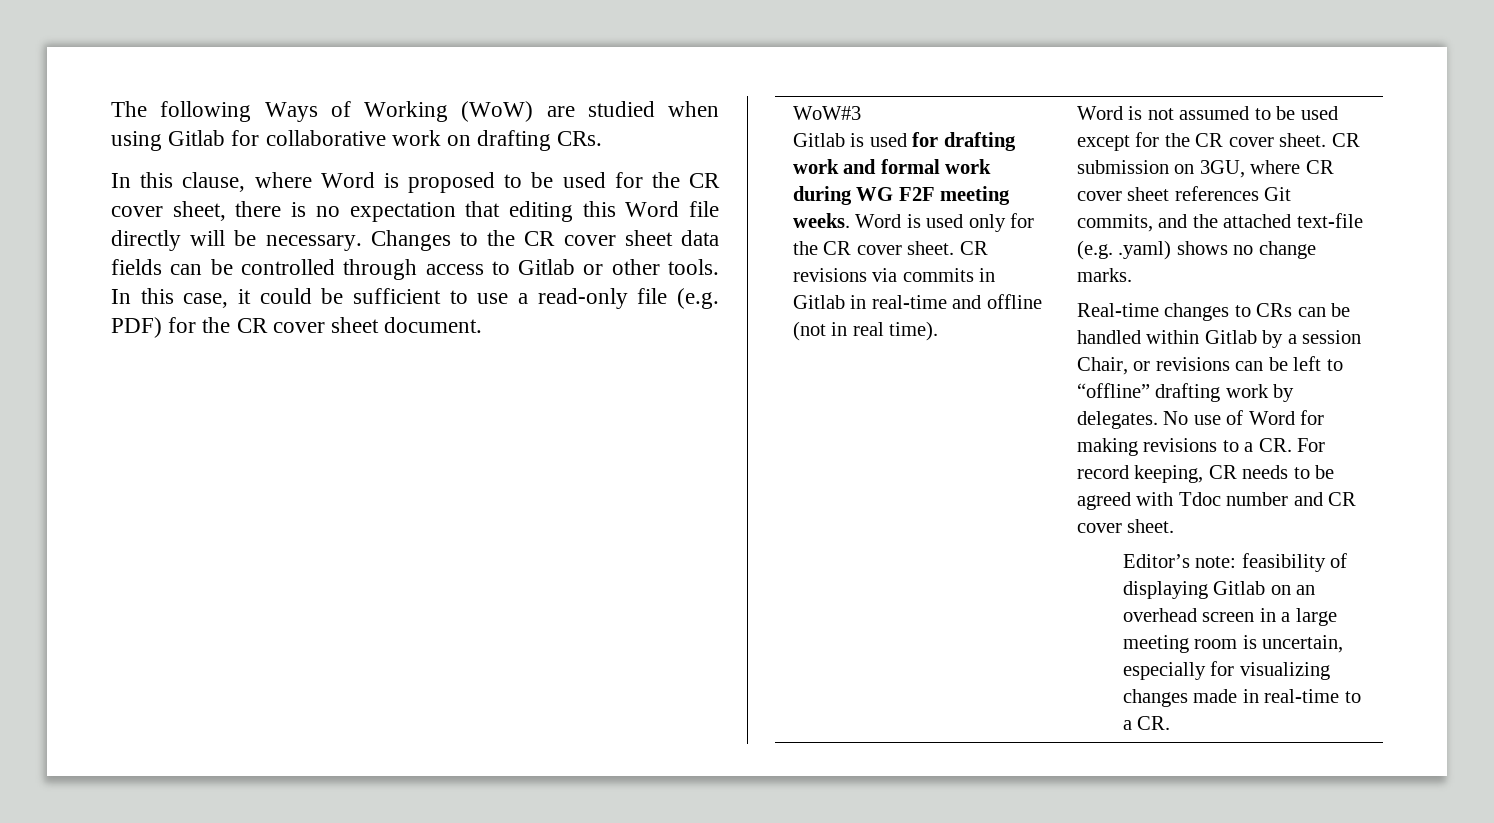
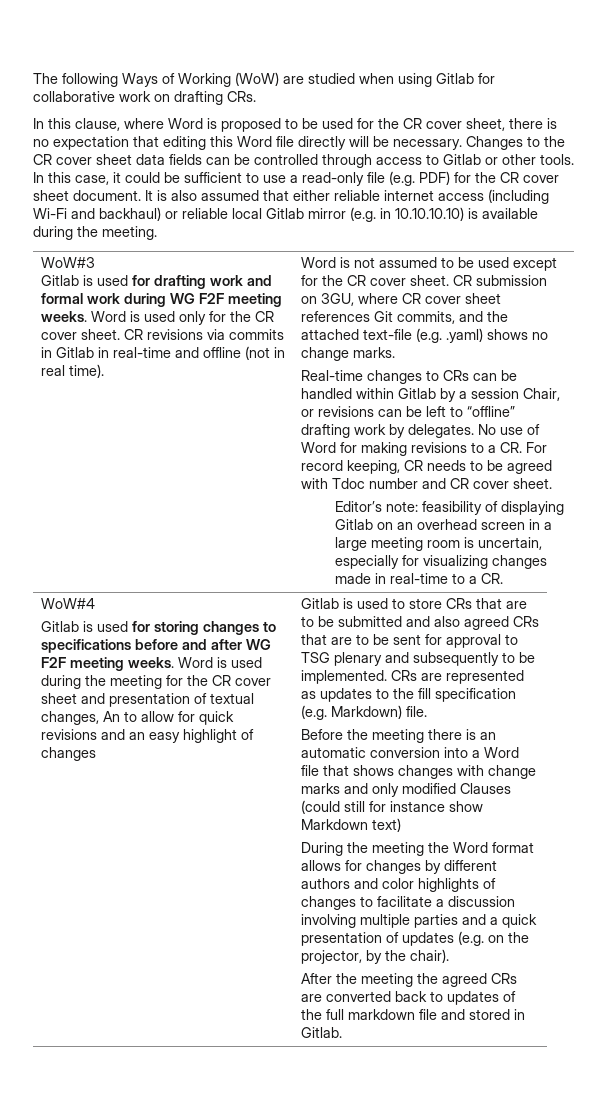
+ It is also assumed that either reliable internet access (including Wi-Fi and backhaul) or reliable local Gitlab mirror (e.g. in 10.10.10.10) is available during the meeting.
+ WoW#4
+ Gitlab is used for storing changes to specifications before and after WG F2F meeting weeks. Word is used during the meeting for the CR cover sheet and presentation of textual changes, An to allow for quick revisions and an easy highlight of changes | Gitlab is used to store CRs that are to be submitted and also agreed CRs that are to be sent for approval to TSG plenary and subsequently to be implemented. CRs are represented as updates to the fill specification (e.g. Markdown) file.
+ Before the meeting there is an automatic conversion into a Word file that shows changes with change marks and only modified Clauses (could still for instance show Markdown text)
+ During the meeting the Word format allows for changes by different authors and color highlights of changes to facilitate a discussion involving multiple parties and a quick presentation of updates (e.g. on the projector, by the chair).
+ After the meeting the agreed CRs are converted back to updates of the full markdown file and stored in Gitlab.

